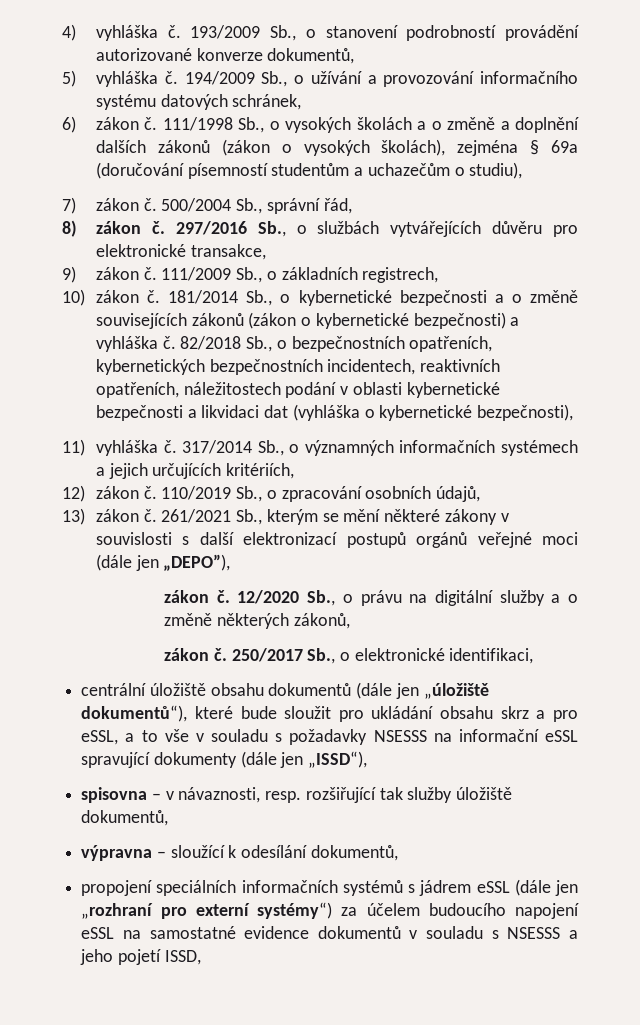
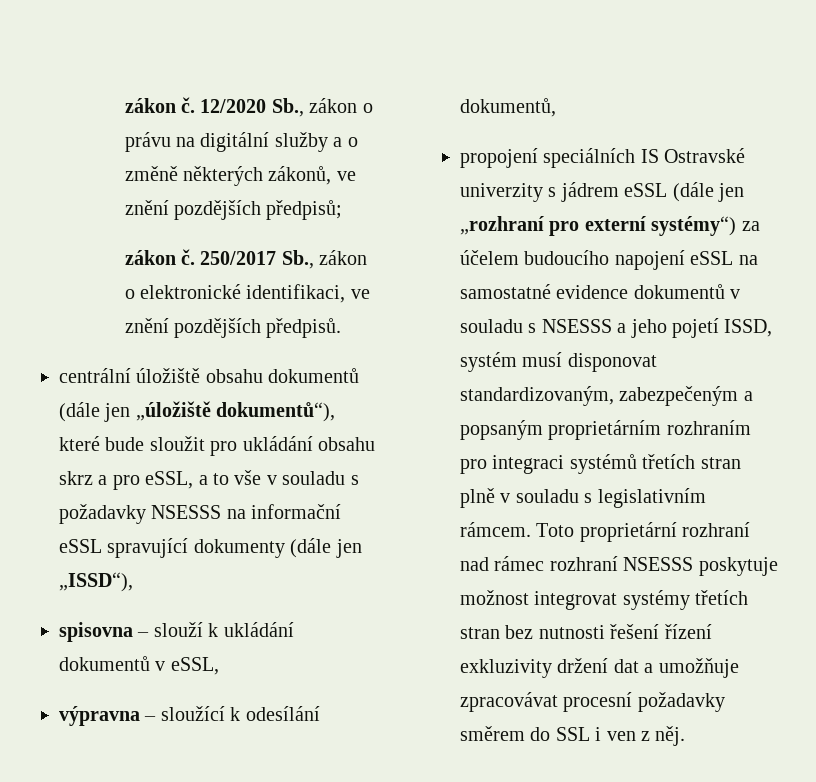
- 4) vyhláška č. 193/2009 Sb., o stanovení podrobností provádění autorizované konverze dokumentů,
- 5) vyhláška č. 194/2009 Sb., o užívání a provozování informačního systému datových schránek,
- 6) zákon č. 111/1998 Sb., o vysokých školách a o změně a doplnění dalších zákonů (zákon o vysokých školách), zejména § 69a (doručování písemností studentům a uchazečům o studiu),
- 7) zákon č. 500/2004 Sb., správní řád,
- 8) zákon č. 297/2016 Sb., o službách vytvářejících důvěru pro elektronické transakce,
- 9) zákon č. 111/2009 Sb., o základních registrech,
- 10) zákon č. 181/2014 Sb., o kybernetické bezpečnosti a o změně souvisejících zákonů (zákon o kybernetické bezpečnosti) a vyhláška č. 82/2018 Sb., o bezpečnostních opatřeních, kybernetických bezpečnostních incidentech, reaktivních opatřeních, náležitostech podání v oblasti kybernetické bezpečnosti a likvidaci dat (vyhláška o kybernetické bezpečnosti),
- 11) vyhláška č. 317/2014 Sb., o významných informačních systémech a jejich určujících kritériích,
- 12) zákon č. 110/2019 Sb., o zpracování osobních údajů,
- 13) zákon č. 261/2021 Sb., kterým se mění některé zákony v souvislosti s další elektronizací postupů orgánů veřejné moci (dále jen „DEPO”),
- 12/2020 Sb., o právu na digitální služby a o změně některých zákonů,
+ 12/2020 Sb., zákon o právu na digitální služby a o změně některých zákonů, ve znění pozdějších předpisů;
- 250/2017 Sb., o elektronické identifikaci,
+ 250/2017 Sb., zákon o elektronické identifikaci, ve znění pozdějších předpisů.
- spisovna – v návaznosti, resp. rozšiřující tak služby úložiště dokumentů,
+ spisovna – slouží k ukládání dokumentů v eSSL,
- propojení speciálních informačních systémů s jádrem eSSL (dále jen „rozhraní pro externí systémy“) za účelem budoucího napojení eSSL na samostatné evidence dokumentů v souladu s NSESSS a jeho pojetí ISSD,
+ propojení speciálních IS Ostravské univerzity s jádrem eSSL (dále jen „rozhraní pro externí systémy“) za účelem budoucího napojení eSSL na samostatné evidence dokumentů v souladu s NSESSS a jeho pojetí ISSD, systém musí disponovat standardizovaným, zabezpečeným a popsaným proprietárním rozhraním pro integraci systémů třetích stran plně v souladu s legislativním rámcem. Toto proprietární rozhraní nad rámec rozhraní NSESSS poskytuje možnost integrovat systémy třetích stran bez nutnosti řešení řízení exkluzivity držení dat a umožňuje zpracovávat procesní požadavky směrem do SSL i ven z něj.

